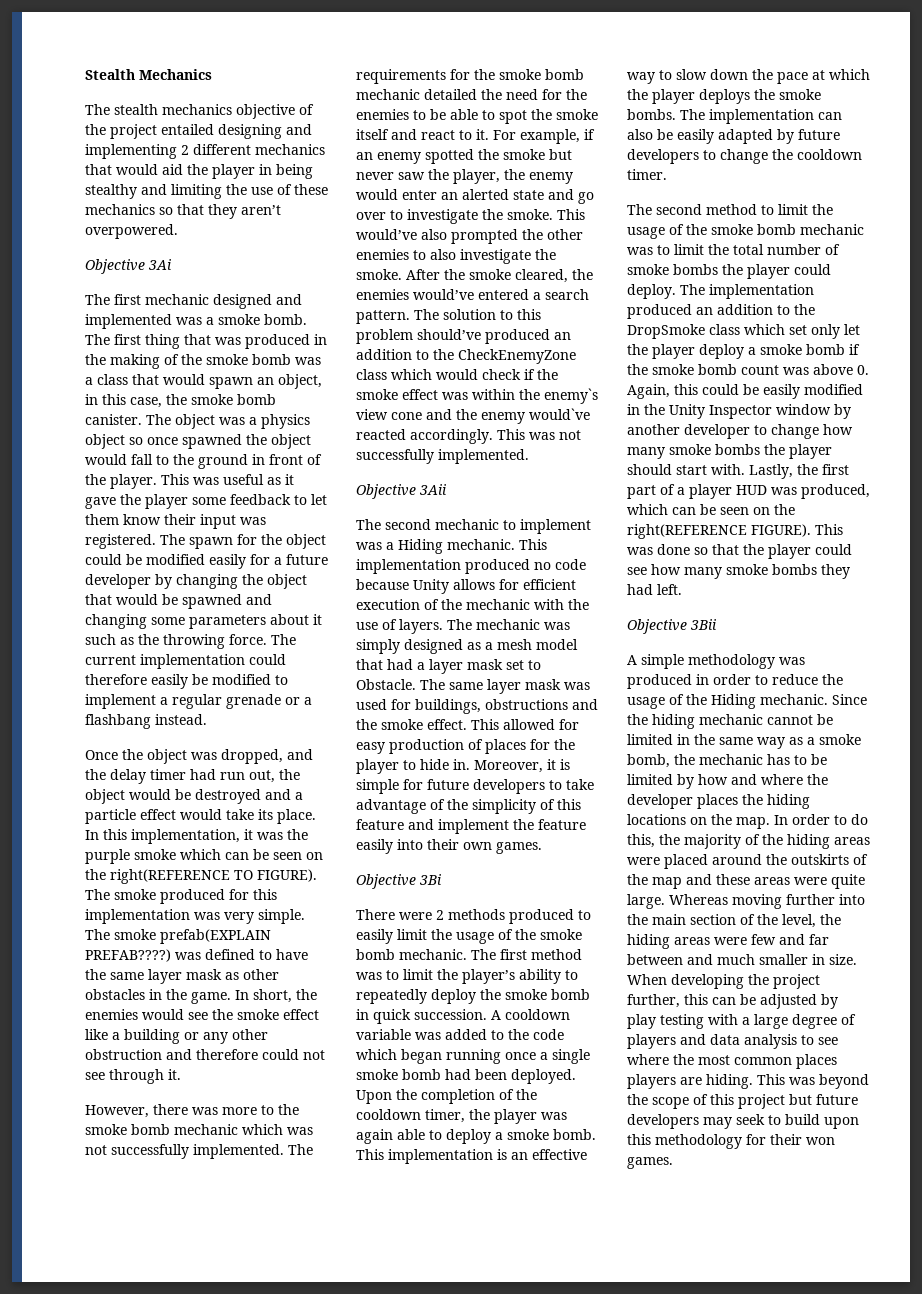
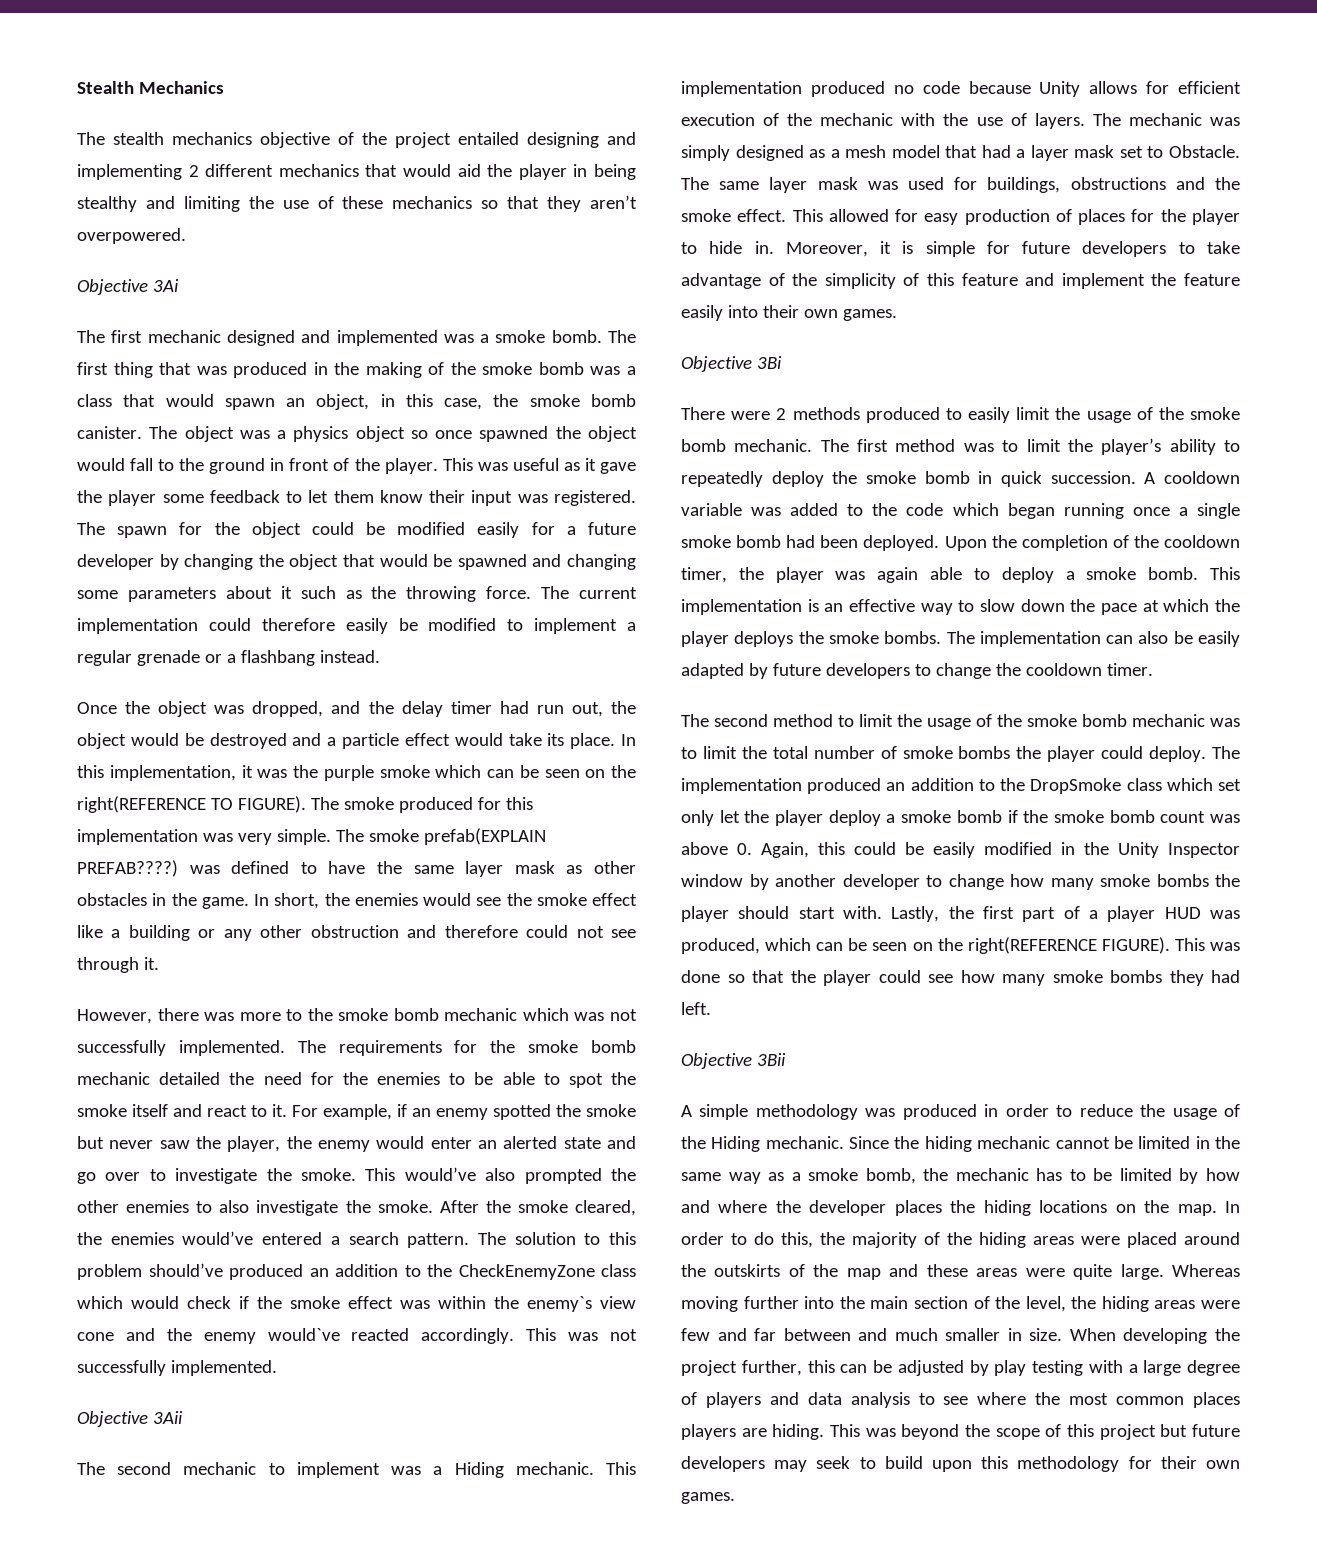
- This was beyond the scope of this project but future developers may seek to build upon this methodology for their won games.
+ This was beyond the scope of this project but future developers may seek to build upon this methodology for their own games.

